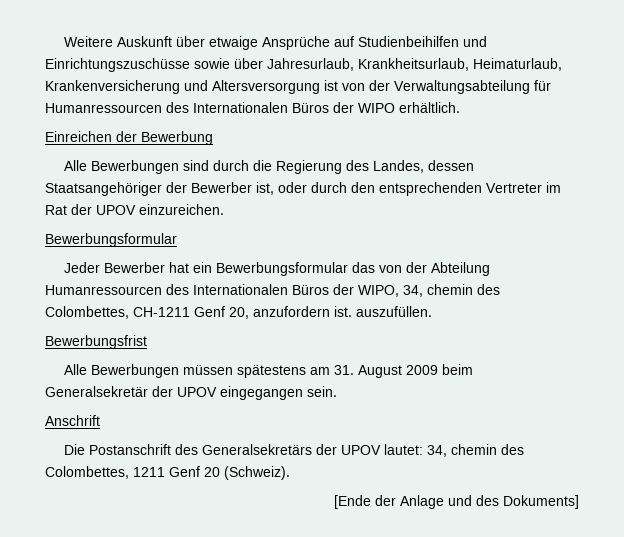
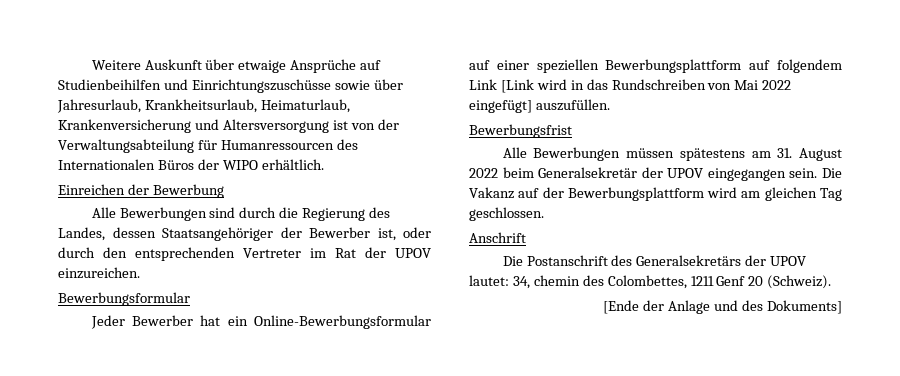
- Jeder Bewerber hat ein Bewerbungsformular das von der Abteilung Humanressourcen des Internationalen Büros der WIPO, 34, chemin des Colombettes, CH-1211 Genf 20, anzufordern ist. auszufüllen.
+ Jeder Bewerber hat ein Online-Bewerbungsformular auf einer speziellen Bewerbungsplattform auf folgendem Link [Link wird in das Rundschreiben von Mai 2022 eingefügt] auszufüllen.
- Alle Bewerbungen müssen spätestens am 31. August 2009 beim Generalsekretär der UPOV eingegangen sein.
+ Alle Bewerbungen müssen spätestens am 31. August 2022 beim Generalsekretär der UPOV eingegangen sein. Die Vakanz auf der Bewerbungsplattform wird am gleichen Tag geschlossen.

